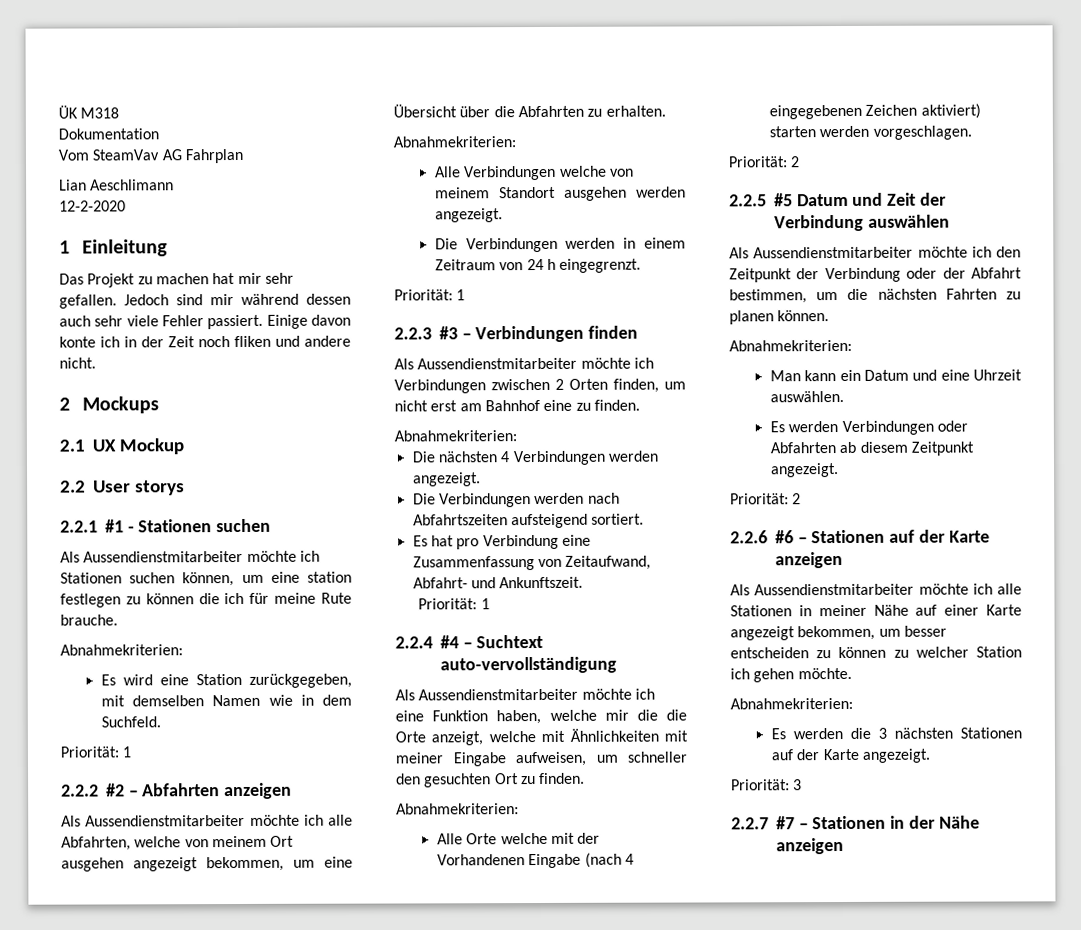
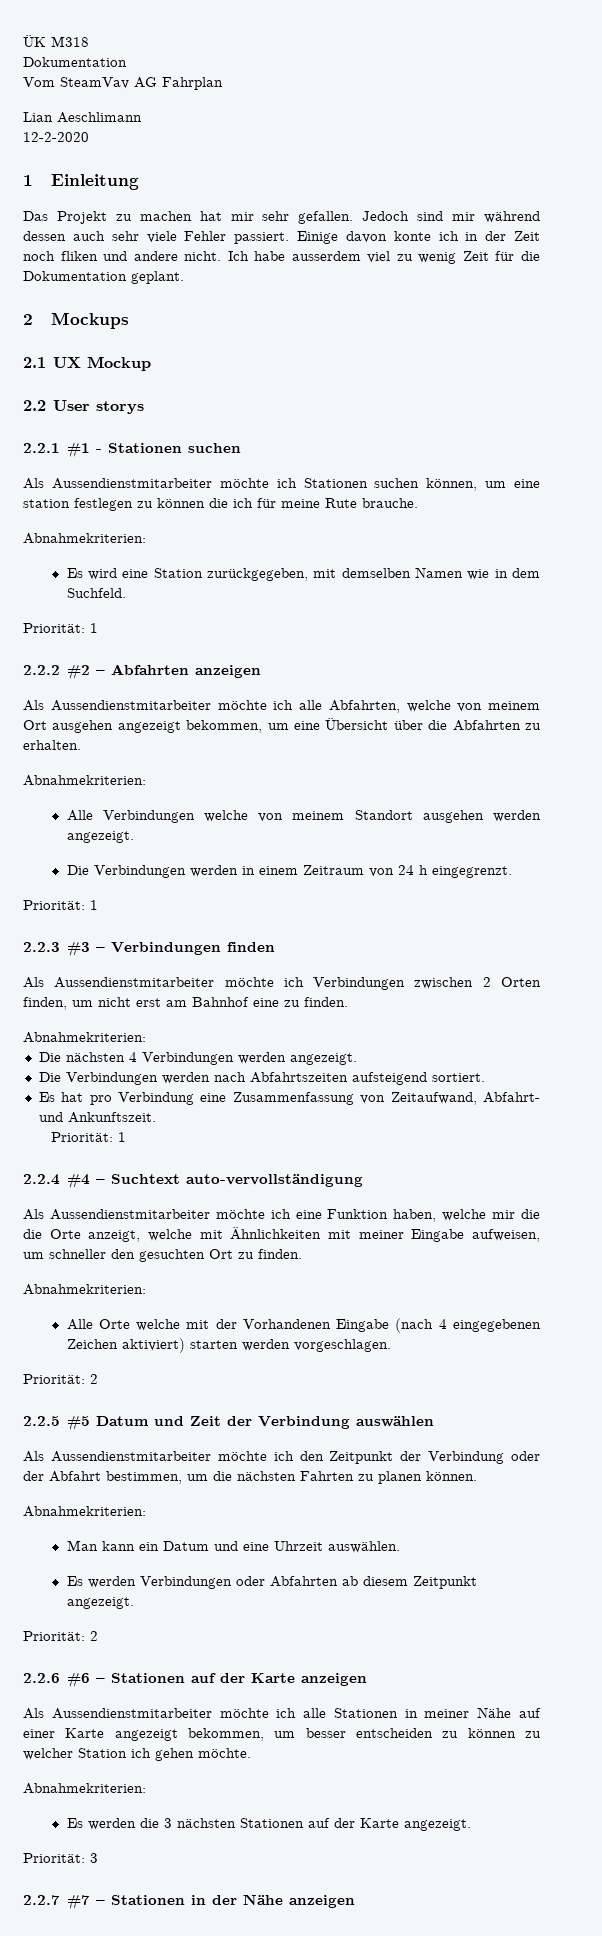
+ Ich habe ausserdem viel zu wenig Zeit für die Dokumentation geplant.

